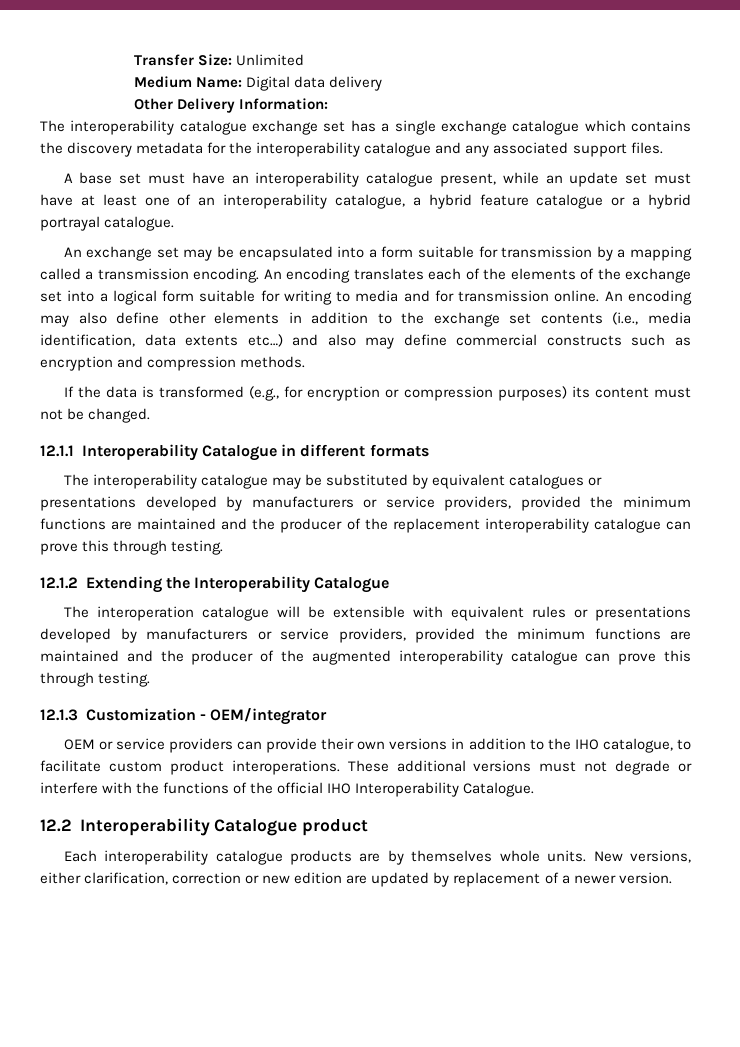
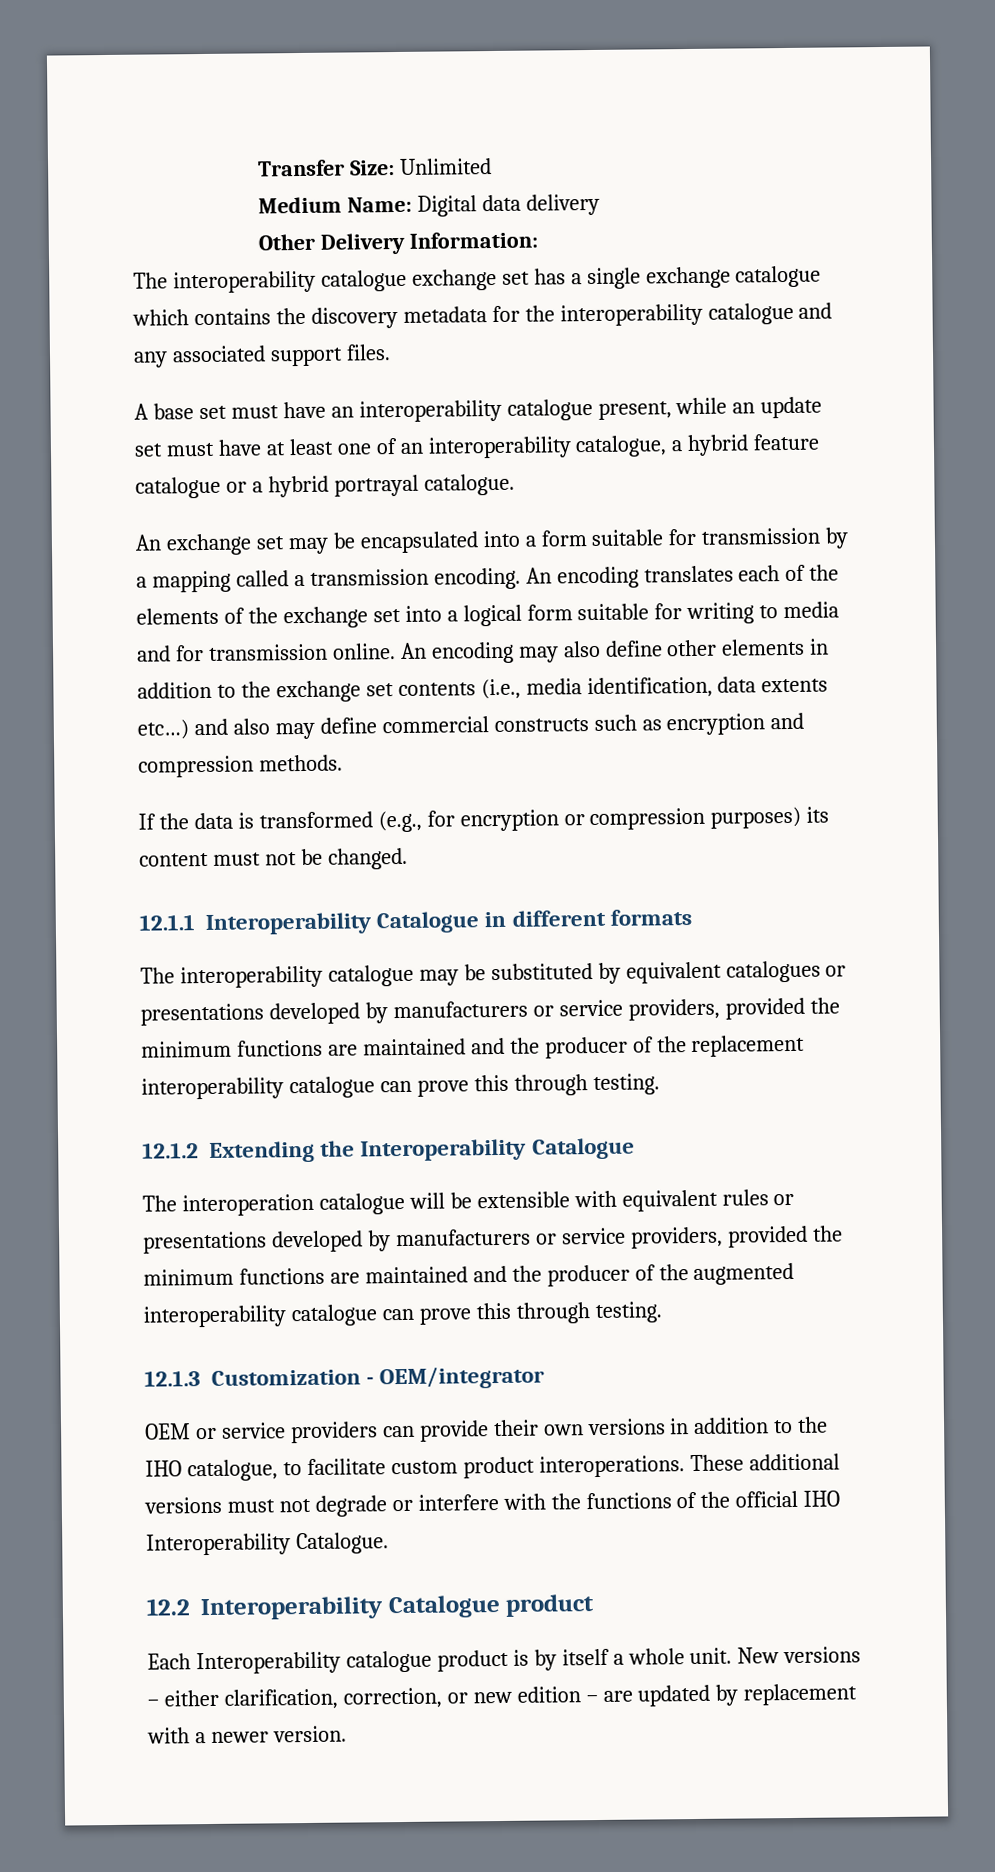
- Each interoperability catalogue products are by themselves whole units. New versions, either clarification, correction or new edition are updated by replacement of a newer version.
+ Each Interoperability catalogue product is by itself a whole unit. New versions – either clarification, correction, or new edition – are updated by replacement with a newer version.

